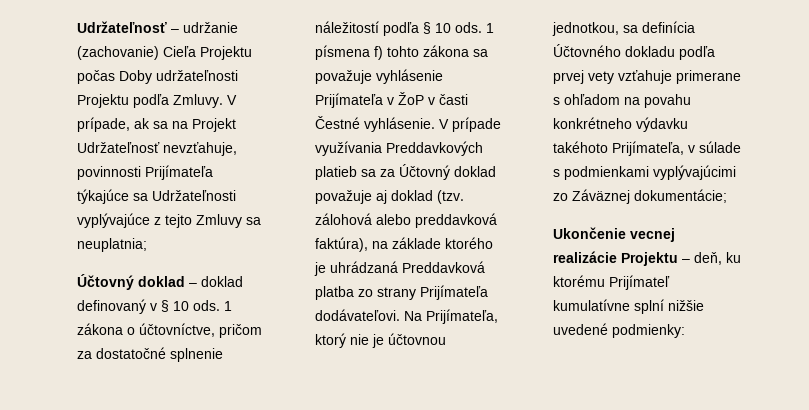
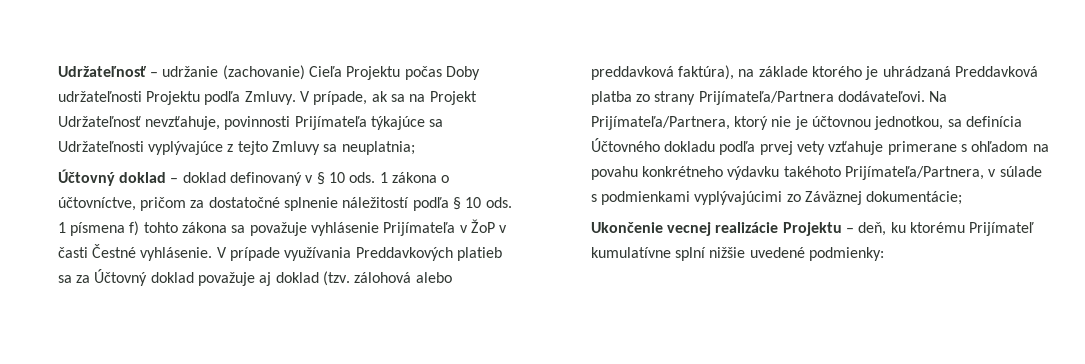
- V prípade využívania Preddavkových platieb sa za Účtovný doklad považuje aj doklad (tzv. zálohová alebo preddavková faktúra), na základe ktorého je uhrádzaná Preddavková platba zo strany Prijímateľa dodávateľovi.
+ V prípade využívania Preddavkových platieb sa za Účtovný doklad považuje aj doklad (tzv. zálohová alebo preddavková faktúra), na základe ktorého je uhrádzaná Preddavková platba zo strany Prijímateľa/Partnera dodávateľovi.
- Na Prijímateľa, ktorý nie je účtovnou jednotkou, sa definícia Účtovného dokladu podľa prvej vety vzťahuje primerane s ohľadom na povahu konkrétneho výdavku takéhoto Prijímateľa, v súlade s podmienkami vyplývajúcimi zo Záväznej dokumentácie;
+ Na Prijímateľa/Partnera, ktorý nie je účtovnou jednotkou, sa definícia Účtovného dokladu podľa prvej vety vzťahuje primerane s ohľadom na povahu konkrétneho výdavku takéhoto Prijímateľa/Partnera, v súlade s podmienkami vyplývajúcimi zo Záväznej dokumentácie;

